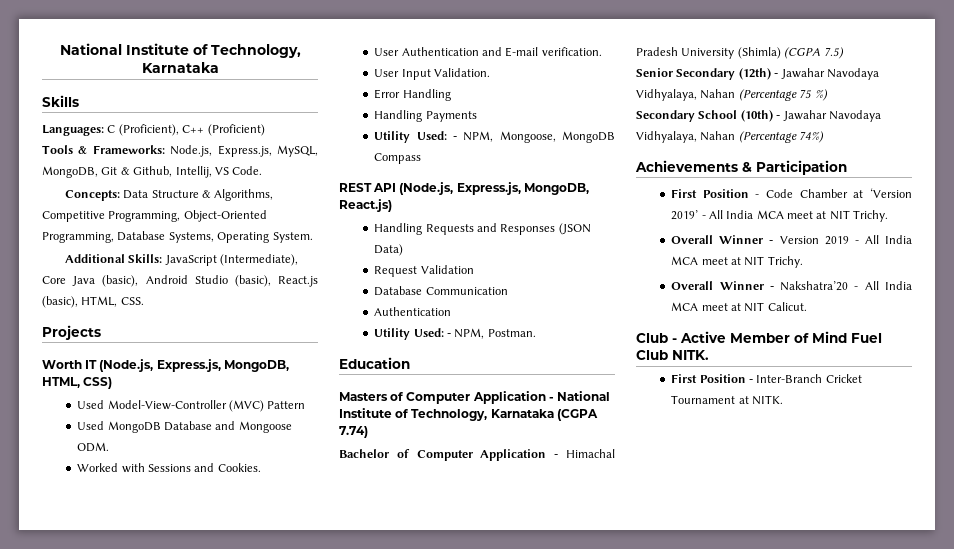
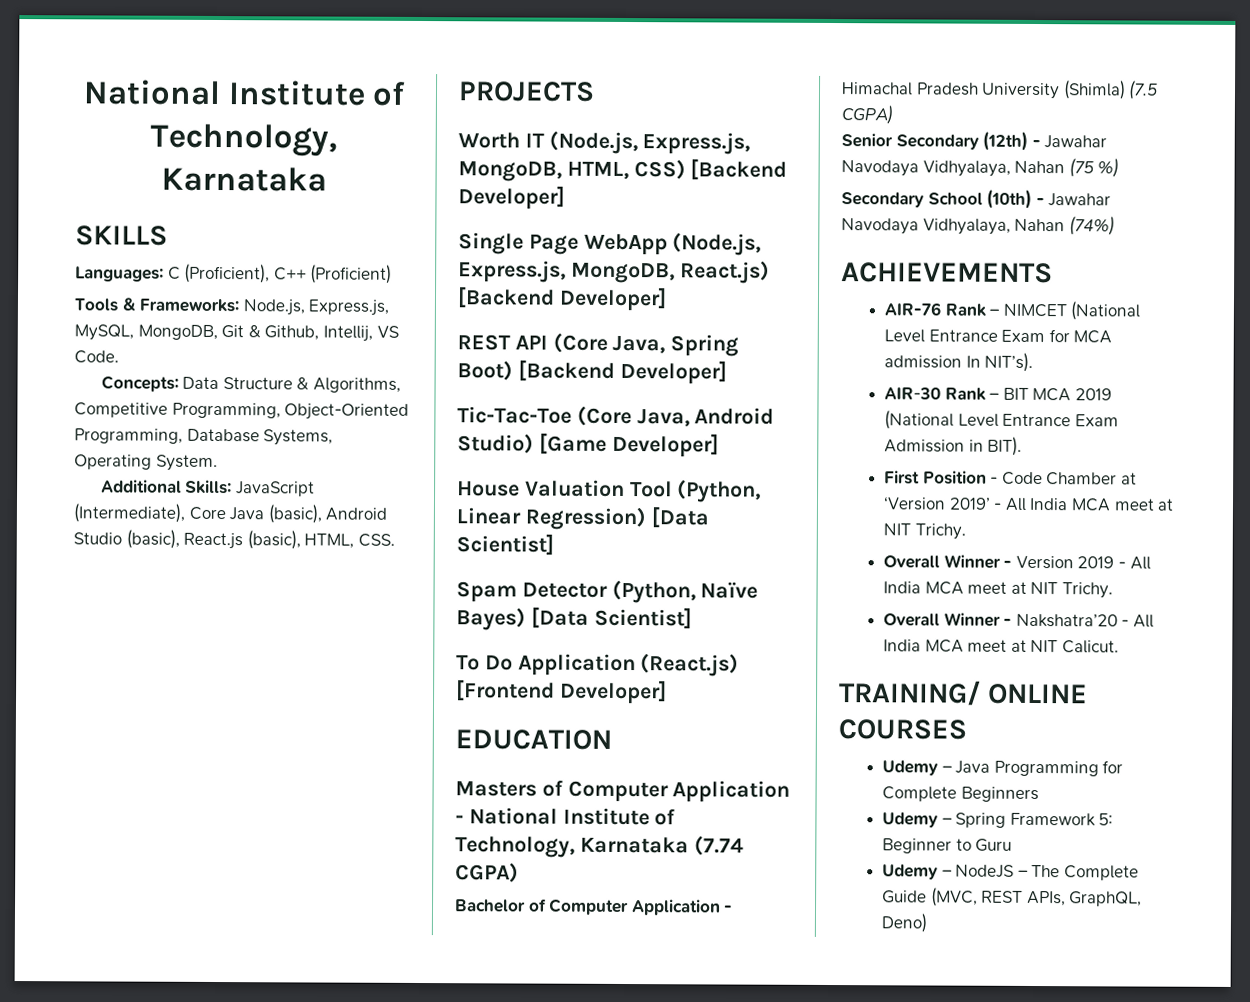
- Skills
+ SKILLS
- Projects
+ PROJECTS
- Worth IT (Node.js, Express.js, MongoDB, HTML, CSS)
- Used Model-View-Controller (MVC) Pattern
- Used MongoDB Database and Mongoose ODM.
- Worked with Sessions and Cookies.
- User Authentication and E-mail verification.
- User Input Validation.
- Error Handling
- Handling Payments
- Utility Used: - NPM, Mongoose, MongoDB Compass
- REST API (Node.js, Express.js, MongoDB, React.js)
- Handling Requests and Responses (JSON Data)
- Request Validation
- Database Communication
- Authentication
- Utility Used: - NPM, Postman.
- Education
+ Worth IT (Node.js, Express.js, MongoDB, HTML, CSS) [Backend Developer]
+ Single Page WebApp (Node.js, Express.js, MongoDB, React.js) [Backend Developer]
+ REST API (Core Java, Spring Boot) [Backend Developer]
+ Tic-Tac-Toe (Core Java, Android Studio) [Game Developer]
+ House Valuation Tool (Python, Linear Regression) [Data Scientist]
+ Spam Detector (Python, Naïve Bayes) [Data Scientist]
+ To Do Application (React.js) [Frontend Developer]
+ EDUCATION
- Masters of Computer Application - National Institute of Technology, Karnataka (CGPA 7.74)
+ Masters of Computer Application - National Institute of Technology, Karnataka (7.74 CGPA)
- Bachelor of Computer Application - Himachal Pradesh University (Shimla) (CGPA 7.5)
+ Bachelor of Computer Application - Himachal Pradesh University (Shimla) (7.5 CGPA)
- Senior Secondary (12th) - Jawahar Navodaya Vidhyalaya, Nahan (Percentage 75 %)
+ Senior Secondary (12th) - Jawahar Navodaya Vidhyalaya, Nahan (75 %)
- Secondary School (10th) - Jawahar Navodaya Vidhyalaya, Nahan (Percentage 74%)
- Achievements & Participation
+ Secondary School (10th) - Jawahar Navodaya Vidhyalaya, Nahan (74%)
+ ACHIEVEMENTS
+ AIR-76 Rank – NIMCET (National Level Entrance Exam for MCA admission In NIT’s).
+ AIR-30 Rank – BIT MCA 2019 (National Level Entrance Exam Admission in BIT).
- Club - Active Member of Mind Fuel Club NITK.
- First Position - Inter-Branch Cricket Tournament at NITK.
+ TRAINING/ ONLINE COURSES
+ Udemy – Java Programming for Complete Beginners
+ Udemy – Spring Framework 5: Beginner to Guru
+ Udemy – NodeJS – The Complete Guide (MVC, REST APIs, GraphQL, Deno)

